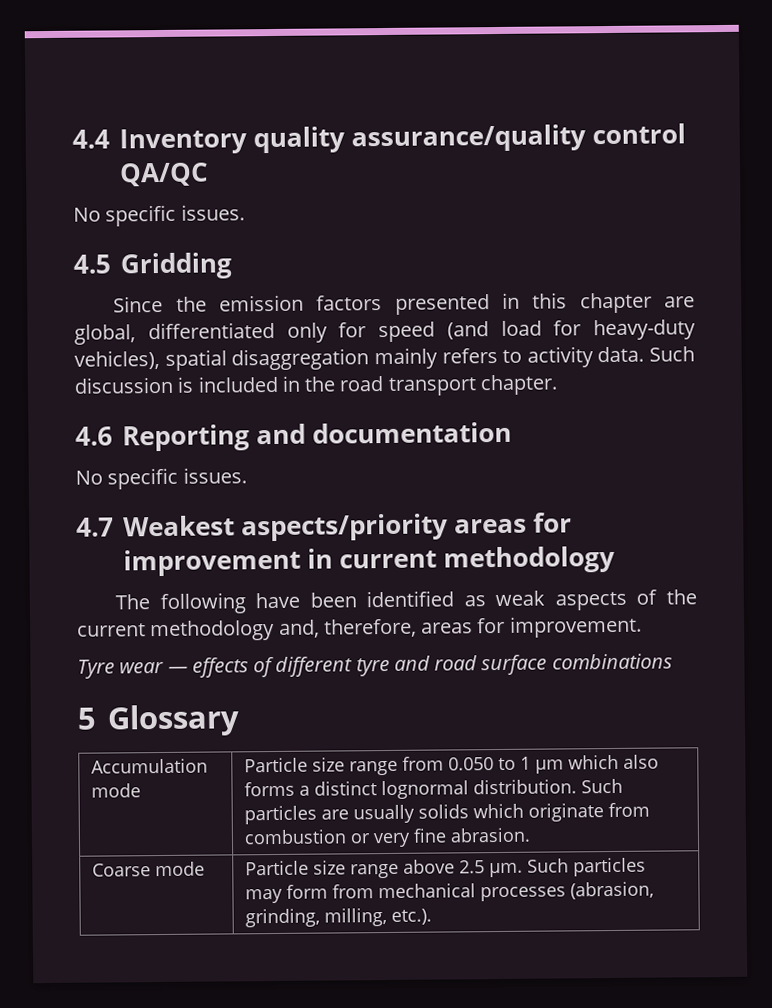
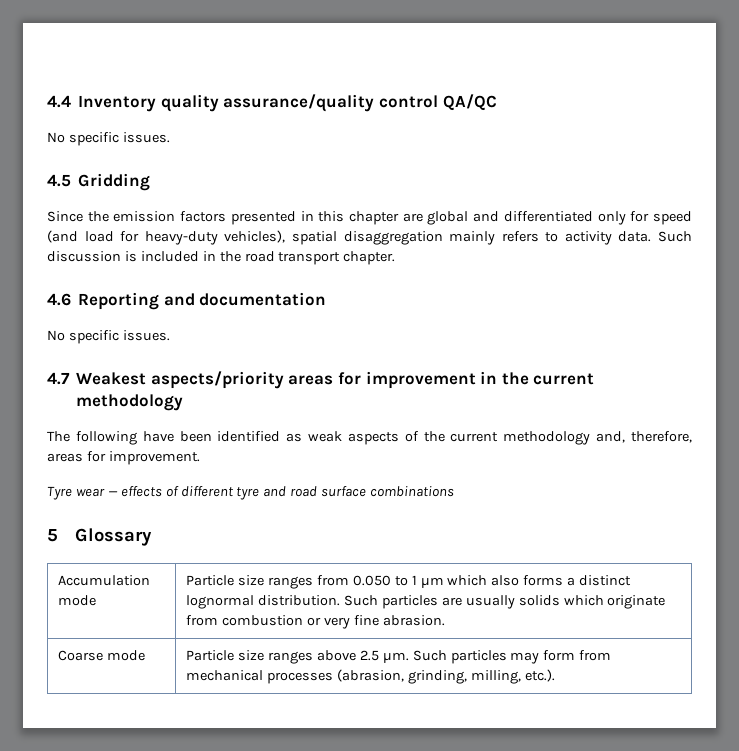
- Since the emission factors presented in this chapter are global, differentiated only for speed (and load for heavy-duty vehicles), spatial disaggregation mainly refers to activity data.
+ Since the emission factors presented in this chapter are global and differentiated only for speed (and load for heavy-duty vehicles), spatial disaggregation mainly refers to activity data.
- 4.7 Weakest aspects/priority areas for improvement in current methodology
+ 4.7 Weakest aspects/priority areas for improvement in the current methodology
- Accumulation mode | Particle size range from 0.050 to 1 μm which also forms a distinct lognormal distribution. Such particles are usually solids which originate from combustion or very fine abrasion.
+ Accumulation mode | Particle size ranges from 0.050 to 1 μm which also forms a distinct lognormal distribution. Such particles are usually solids which originate from combustion or very fine abrasion.
- Coarse mode | Particle size range above 2.5 μm. Such particles may form from mechanical processes (abrasion, grinding, milling, etc.).
+ Coarse mode | Particle size ranges above 2.5 μm. Such particles may form from mechanical processes (abrasion, grinding, milling, etc.).

